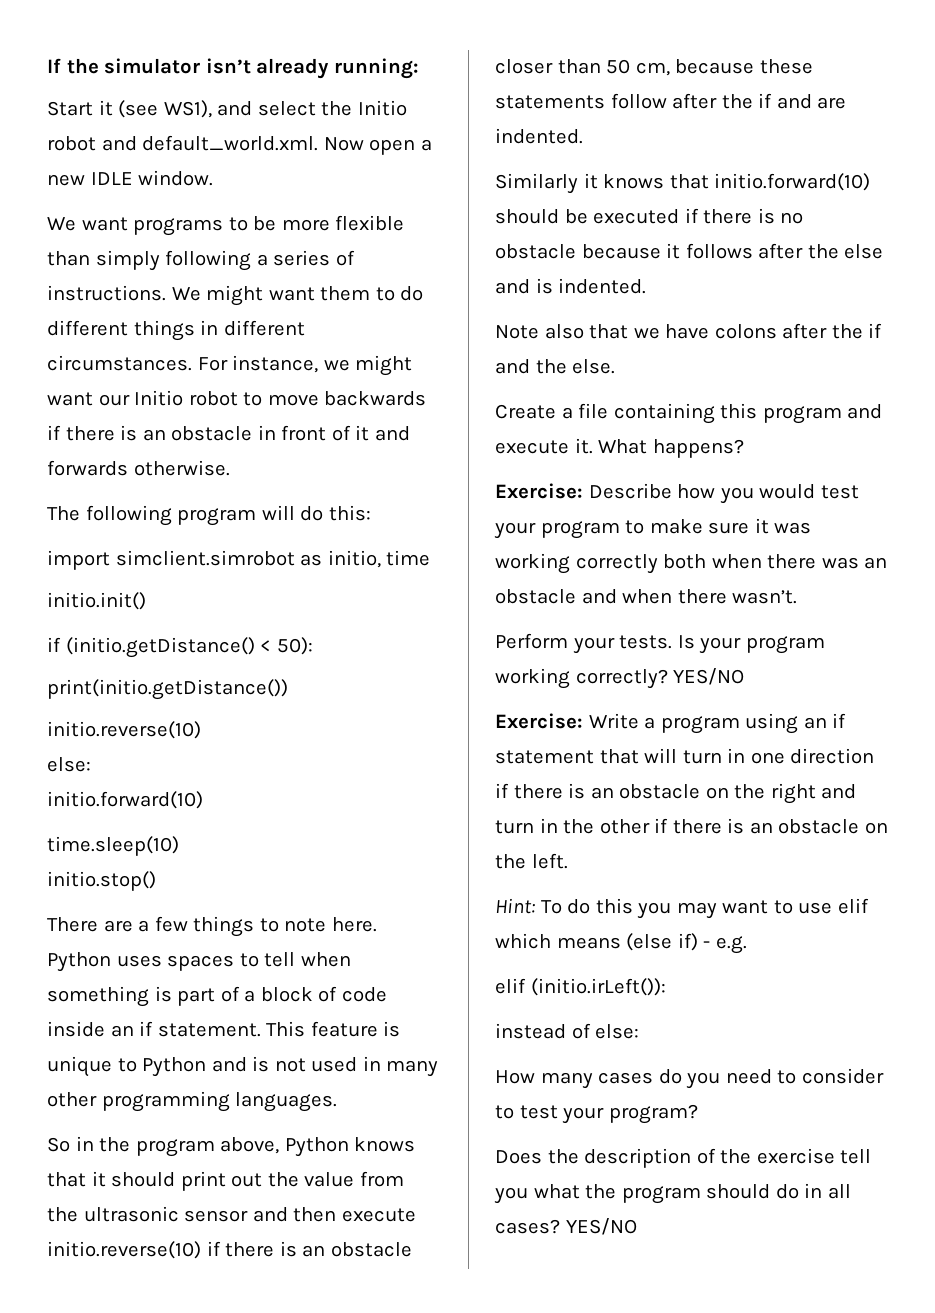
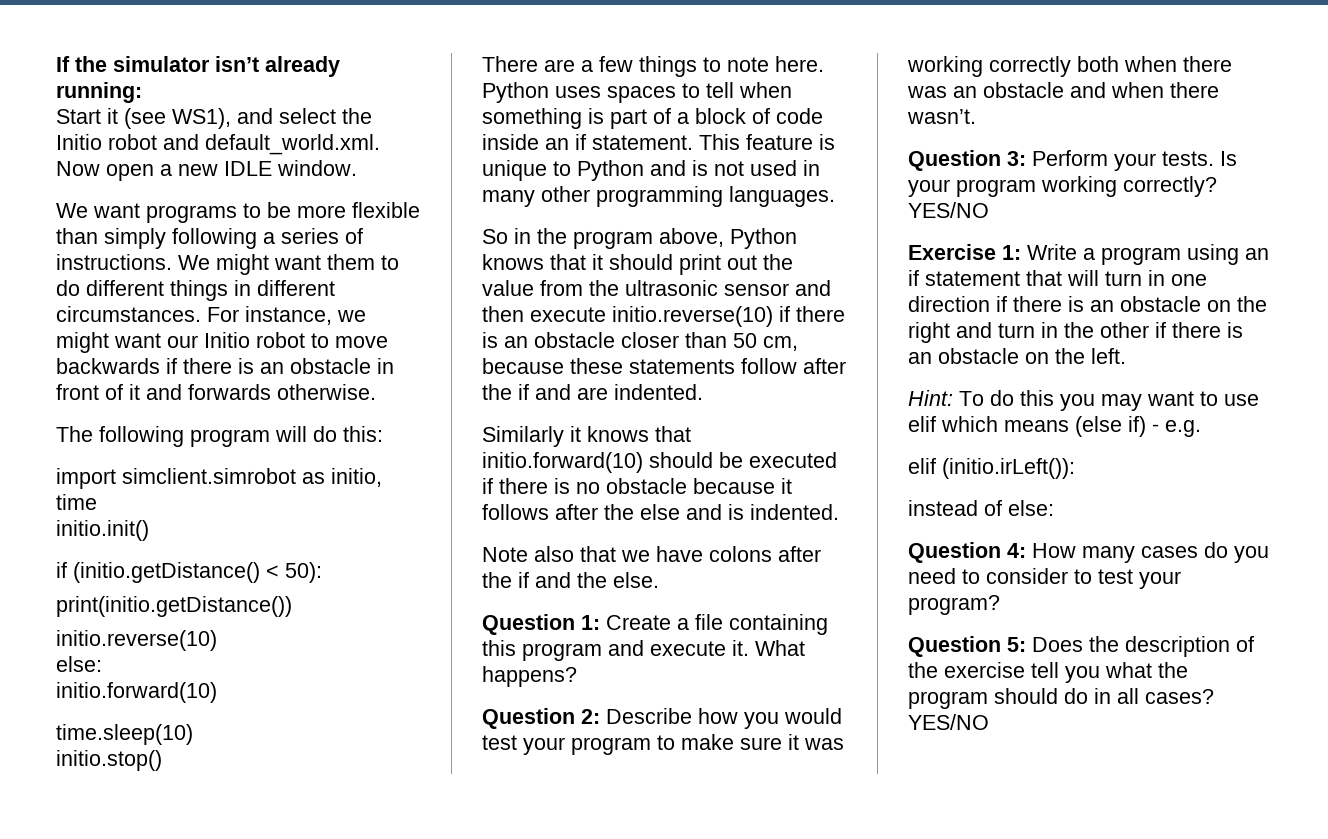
- Create a file containing this program and execute it.
+ Question 1: Create a file containing this program and execute it.
- Exercise: Describe how you would test your program to make sure it was working correctly both when there was an obstacle and when there wasn’t.
+ Question 2: Describe how you would test your program to make sure it was working correctly both when there was an obstacle and when there wasn’t.
- Perform your tests.
+ Question 3: Perform your tests.
- Exercise: Write a program using an if statement that will turn in one direction if there is an obstacle on the right and turn in the other if there is an obstacle on the left.
+ Exercise 1: Write a program using an if statement that will turn in one direction if there is an obstacle on the right and turn in the other if there is an obstacle on the left.
- How many cases do you need to consider to test your program?
+ Question 4: How many cases do you need to consider to test your program?
- Does the description of the exercise tell you what the program should do in all cases?
+ Question 5: Does the description of the exercise tell you what the program should do in all cases?

